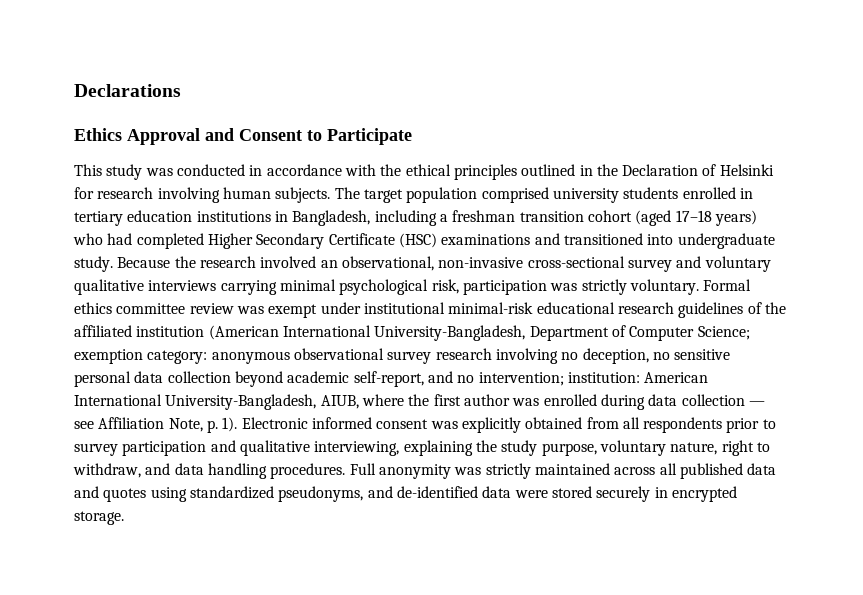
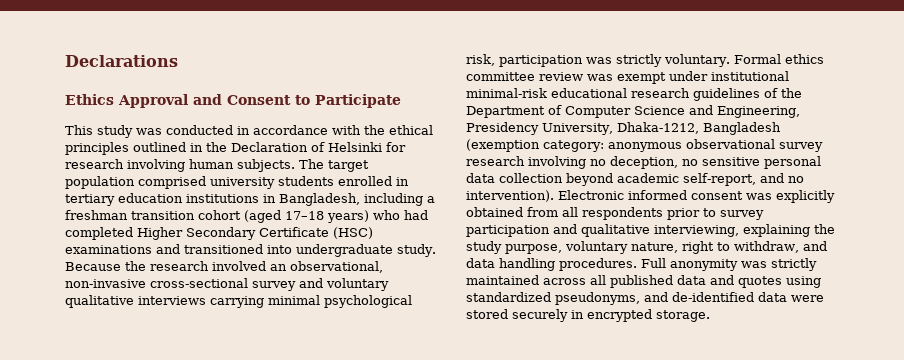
- Formal ethics committee review was exempt under institutional minimal-risk educational research guidelines of the affiliated institution (American International University-Bangladesh, Department of Computer Science; exemption category: anonymous observational survey research involving no deception, no sensitive personal data collection beyond academic self-report, and no intervention; institution: American International University-Bangladesh, AIUB, where the first author was enrolled during data collection — see Affiliation Note, p. 1).
+ Formal ethics committee review was exempt under institutional minimal-risk educational research guidelines of the Department of Computer Science and Engineering, Presidency University, Dhaka-1212, Bangladesh (exemption category: anonymous observational survey research involving no deception, no sensitive personal data collection beyond academic self-report, and no intervention).

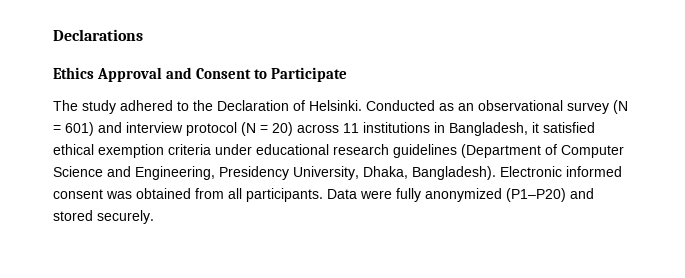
- This study was conducted in accordance with the ethical principles outlined in the Declaration of Helsinki for research involving human subjects. The target population comprised university students enrolled in tertiary education institutions in Bangladesh, including a freshman transition cohort (aged 17–18 years) who had completed Higher Secondary Certificate (HSC) examinations and transitioned into undergraduate study. Because the research involved an observational, non-invasive cross-sectional survey and voluntary qualitative interviews carrying minimal psychological risk, participation was strictly voluntary. Formal ethics committee review was exempt under institutional minimal-risk educational research guidelines of the Department of Computer Science and Engineering, Presidency University, Dhaka-1212, Bangladesh (exemption category: anonymous observational survey research involving no deception, no sensitive personal data collection beyond academic self-report, and no intervention).
+ The study adhered to the Declaration of Helsinki. Conducted as an observational survey (N = 601) and interview protocol (N = 20) across 11 institutions in Bangladesh, it satisfied ethical exemption criteria under educational research guidelines (Department of Computer Science and Engineering, Presidency University, Dhaka, Bangladesh).
- Electronic informed consent was explicitly obtained from all respondents prior to survey participation and qualitative interviewing, explaining the study purpose, voluntary nature, right to withdraw, and data handling procedures. Full anonymity was strictly maintained across all published data and quotes using standardized pseudonyms, and de-identified data were stored securely in encrypted storage.
+ Electronic informed consent was obtained from all participants. Data were fully anonymized (P1–P20) and stored securely.

